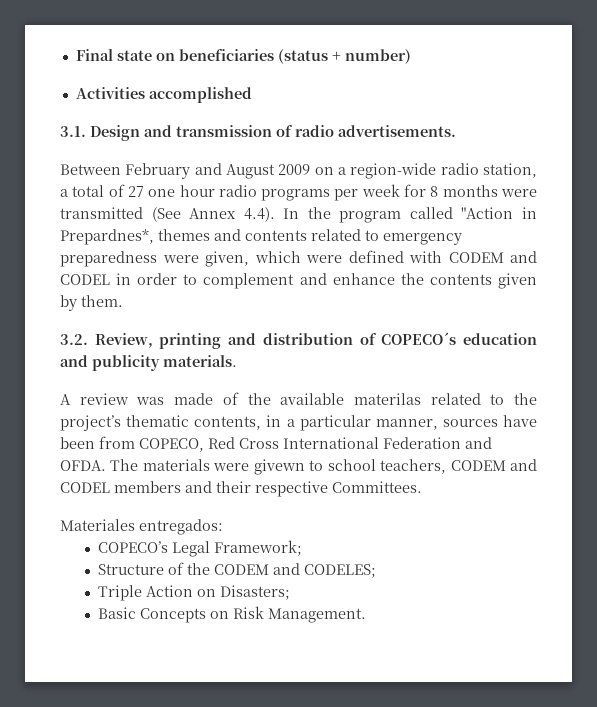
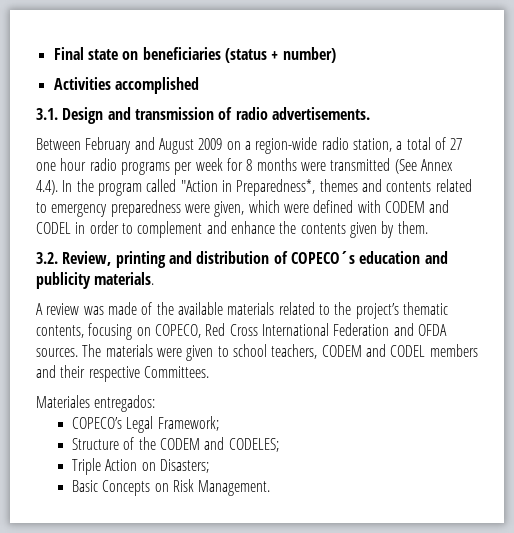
- Between February and August 2009 on a region-wide radio station, a total of 27 one hour radio programs per week for 8 months were transmitted (See Annex 4.4). In the program called "Action in Prepardnes*, themes and contents related to emergency preparedness were given, which were defined with CODEM and CODEL in order to complement and enhance the contents given by them.
+ Between February and August 2009 on a region-wide radio station, a total of 27 one hour radio programs per week for 8 months were transmitted (See Annex 4.4). In the program called "Action in Preparedness*, themes and contents related to emergency preparedness were given, which were defined with CODEM and CODEL in order to complement and enhance the contents given by them.
- A review was made of the available materilas related to the project’s thematic contents, in a particular manner, sources have been from COPECO, Red Cross International Federation and OFDA.
+ A review was made of the available materials related to the project’s thematic contents, focusing on COPECO, Red Cross International Federation and OFDA sources.
- The materials were givewn to school teachers, CODEM and CODEL members and their respective Committees.
+ The materials were given to school teachers, CODEM and CODEL members and their respective Committees.

